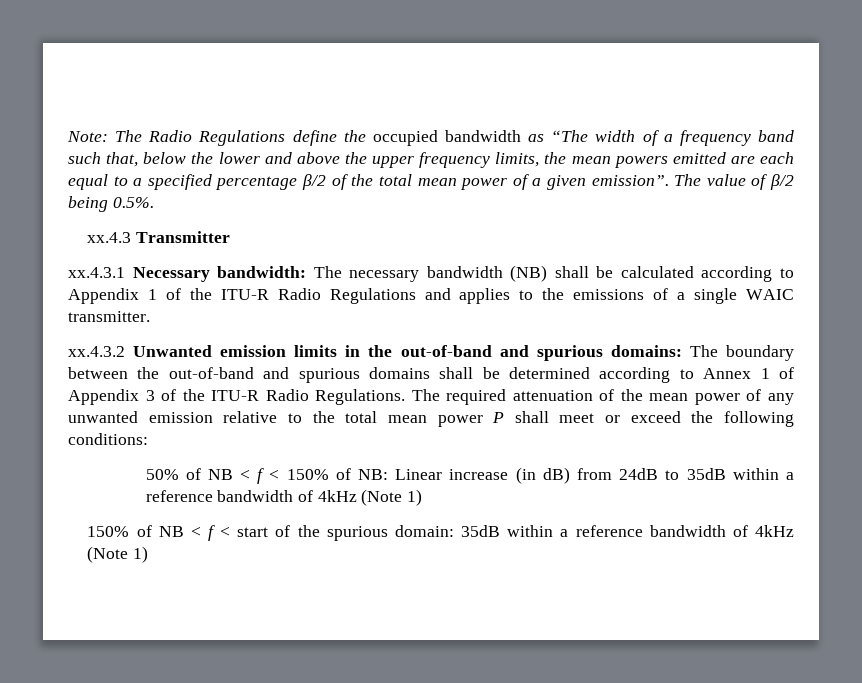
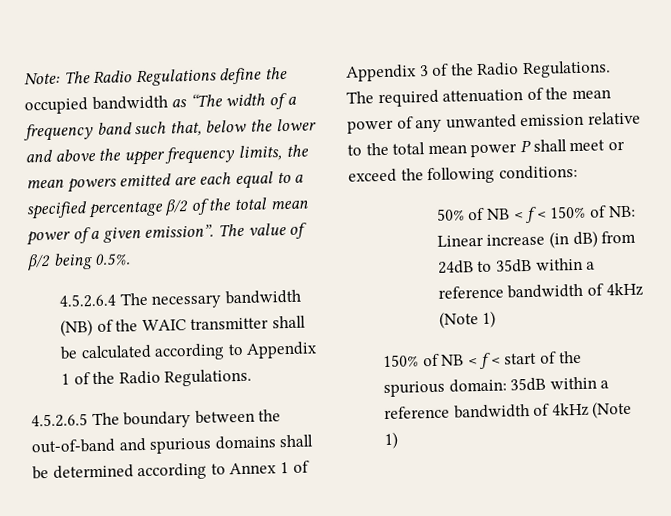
- xx.4.3 Transmitter
- xx.4.3.1 Necessary bandwidth: The necessary bandwidth (NB) shall be calculated according to Appendix 1 of the ITU-R Radio Regulations and applies to the emissions of a single WAIC transmitter.
- xx.4.3.2 Unwanted emission limits in the out-of-band and spurious domains: The boundary between the out-of-band and spurious domains shall be determined according to Annex 1 of Appendix 3 of the ITU-R Radio Regulations.
+ 4.5.2.6.4 The necessary bandwidth (NB) of the WAIC transmitter shall be calculated according to Appendix 1 of the Radio Regulations.
+ 4.5.2.6.5 The boundary between the out-of-band and spurious domains shall be determined according to Annex 1 of Appendix 3 of the Radio Regulations.

